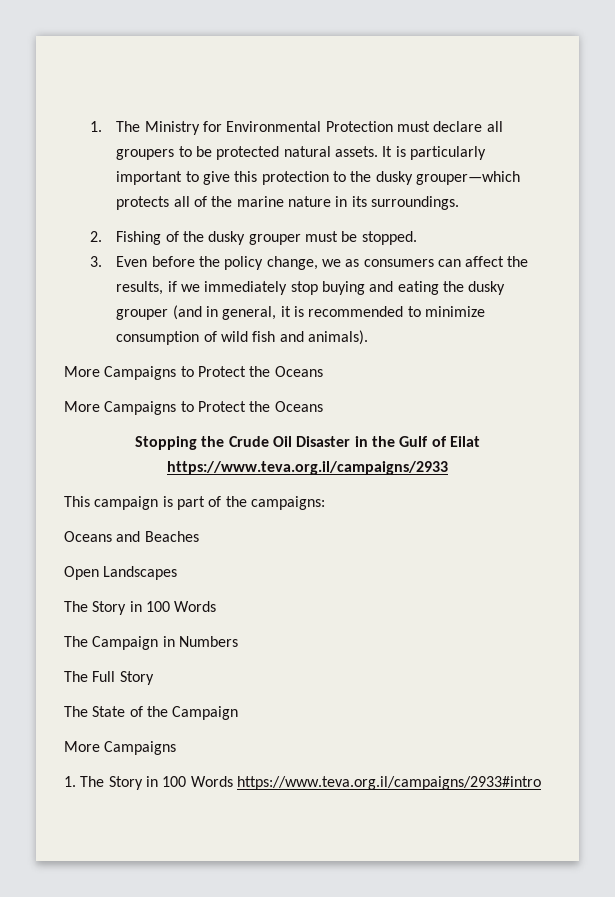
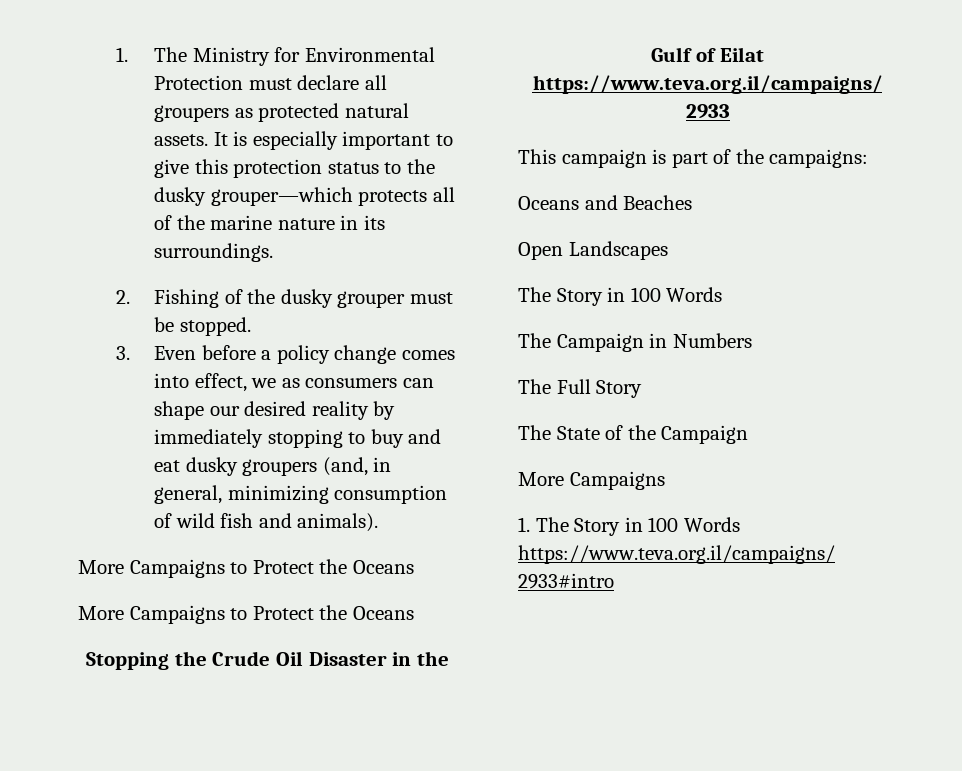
- 1. The Ministry for Environmental Protection must declare all groupers to be protected natural assets.
+ 1. The Ministry for Environmental Protection must declare all groupers as protected natural assets.
- It is particularly important to give this protection to the dusky grouper—which protects all of the marine nature in its surroundings.
+ It is especially important to give this protection status to the dusky grouper—which protects all of the marine nature in its surroundings.
- 3. Even before the policy change, we as consumers can affect the results, if we immediately stop buying and eating the dusky grouper (and in general, it is recommended to minimize consumption of wild fish and animals).
+ 3. Even before a policy change comes into effect, we as consumers can shape our desired reality by immediately stopping to buy and eat dusky groupers (and, in general, minimizing consumption of wild fish and animals).

